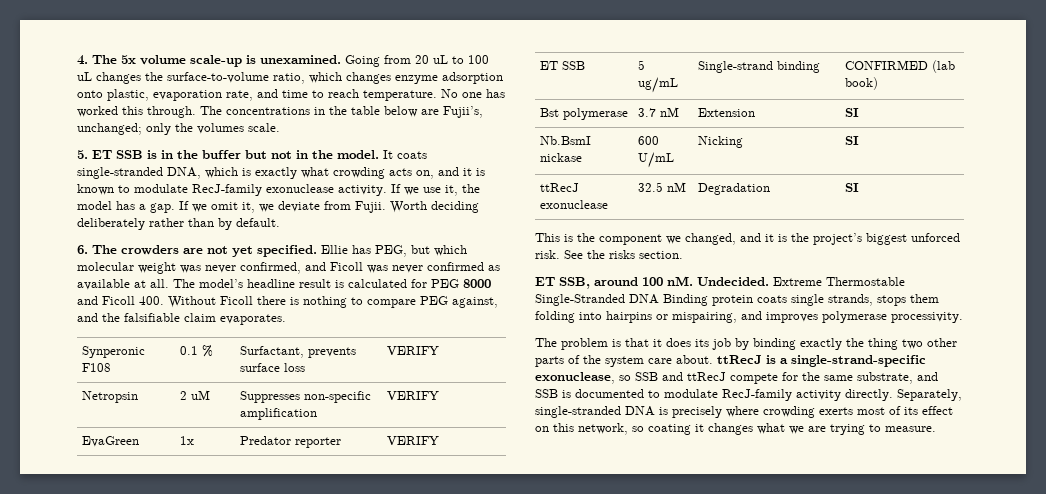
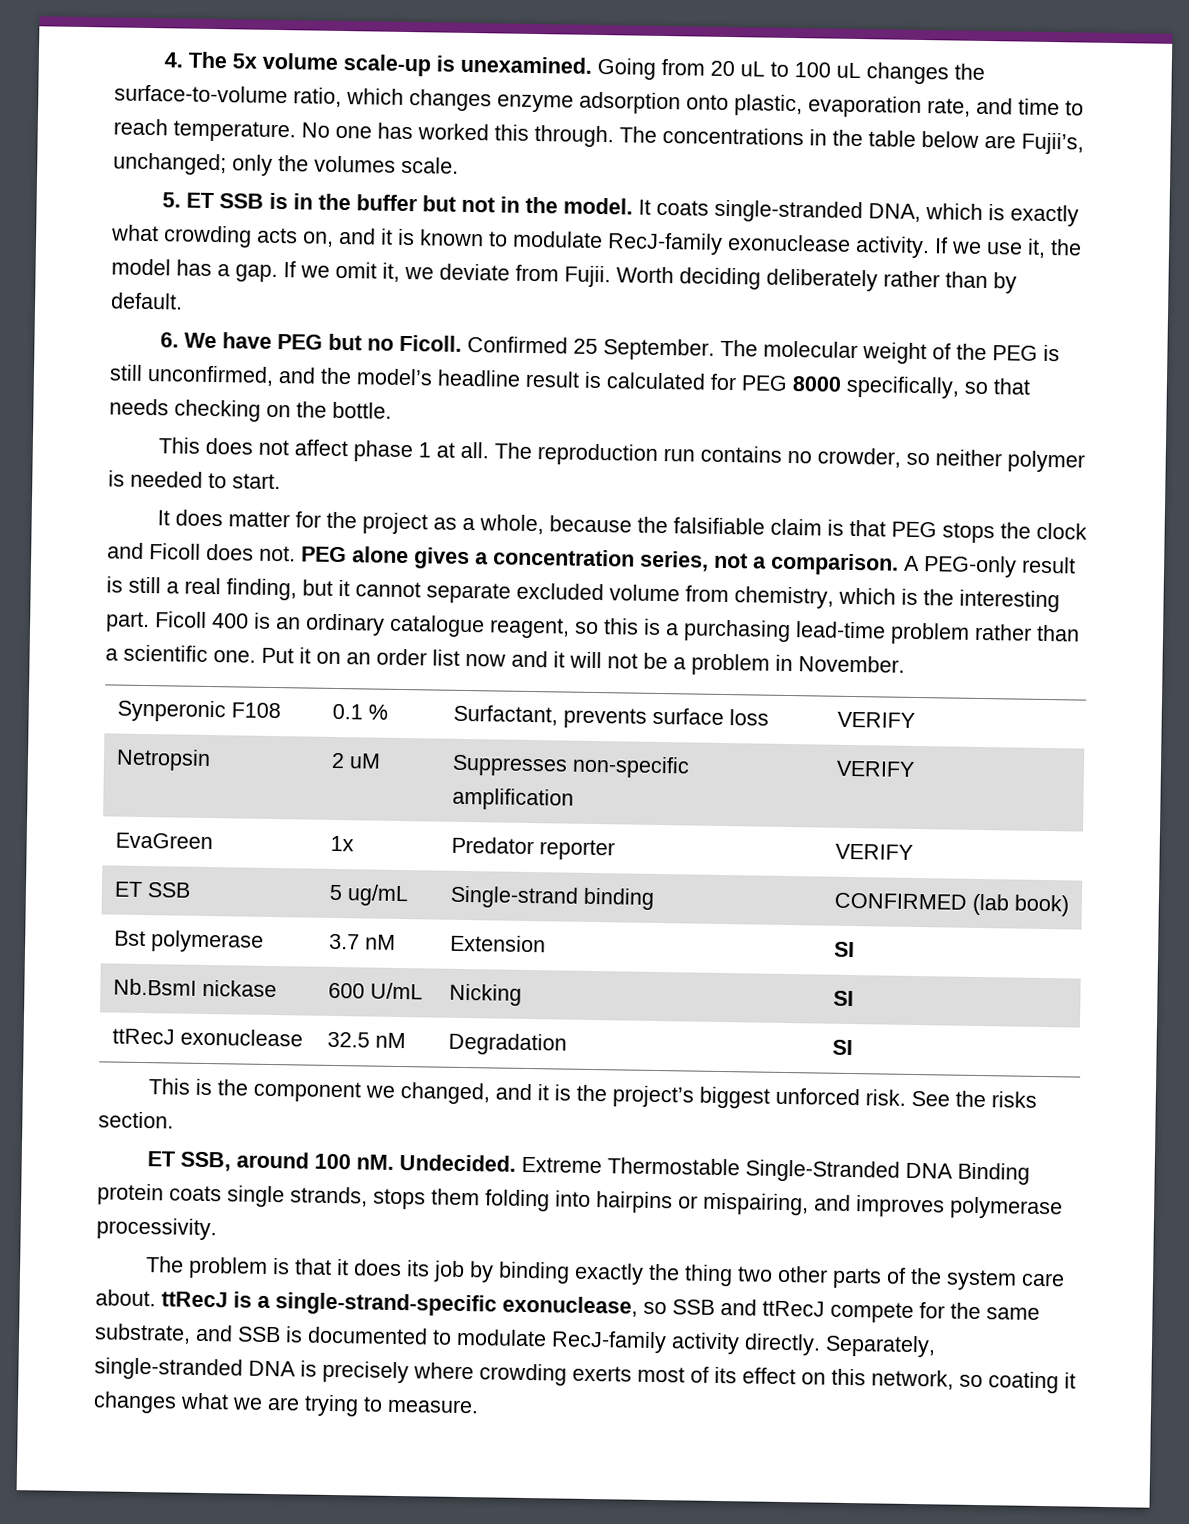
- 6. The crowders are not yet specified. Ellie has PEG, but which molecular weight was never confirmed, and Ficoll was never confirmed as available at all. The model’s headline result is calculated for PEG 8000 and Ficoll 400. Without Ficoll there is nothing to compare PEG against, and the falsifiable claim evaporates.
+ 6. We have PEG but no Ficoll. Confirmed 25 September. The molecular weight of the PEG is still unconfirmed, and the model’s headline result is calculated for PEG 8000 specifically, so that needs checking on the bottle.
+ This does not affect phase 1 at all. The reproduction run contains no crowder, so neither polymer is needed to start.
+ It does matter for the project as a whole, because the falsifiable claim is that PEG stops the clock and Ficoll does not. PEG alone gives a concentration series, not a comparison. A PEG-only result is still a real finding, but it cannot separate excluded volume from chemistry, which is the interesting part. Ficoll 400 is an ordinary catalogue reagent, so this is a purchasing lead-time problem rather than a scientific one. Put it on an order list now and it will not be a problem in November.

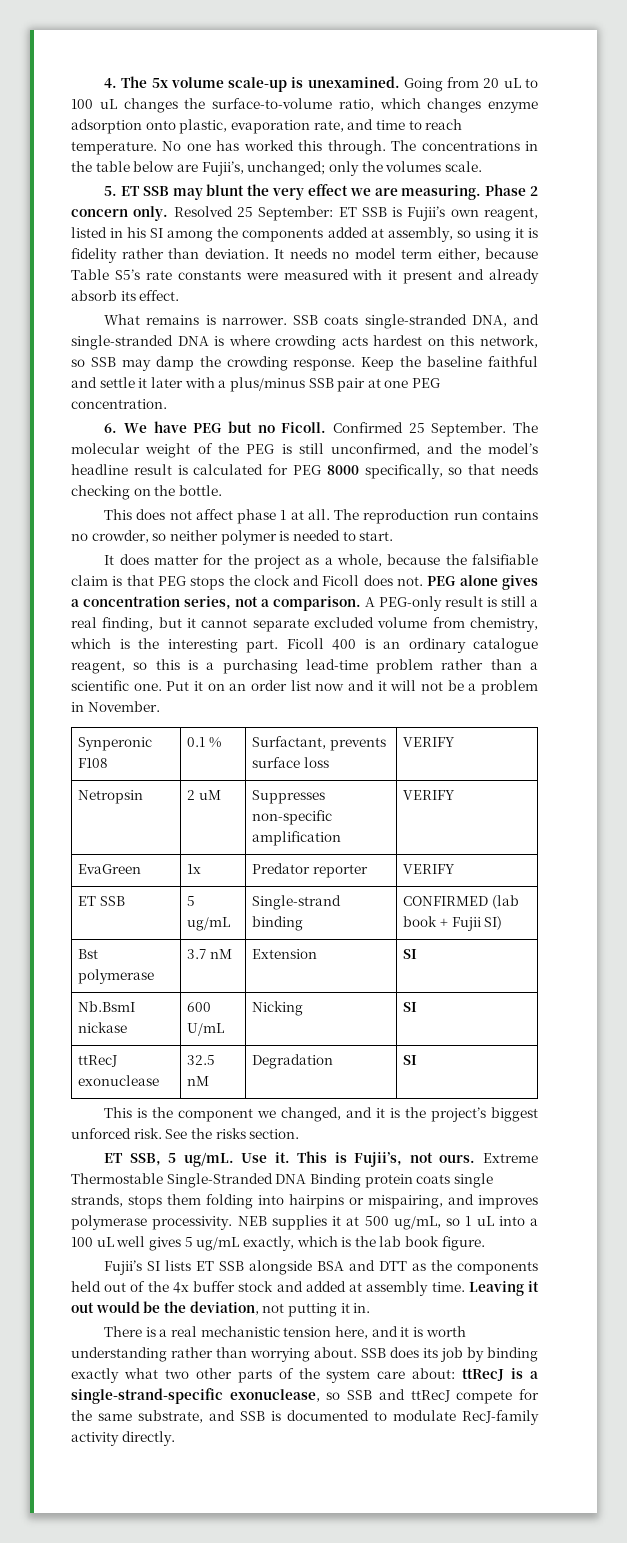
- 5. ET SSB is in the buffer but not in the model. It coats single-stranded DNA, which is exactly what crowding acts on, and it is known to modulate RecJ-family exonuclease activity. If we use it, the model has a gap. If we omit it, we deviate from Fujii. Worth deciding deliberately rather than by default.
+ 5. ET SSB may blunt the very effect we are measuring. Phase 2 concern only. Resolved 25 September: ET SSB is Fujii’s own reagent, listed in his SI among the components added at assembly, so using it is fidelity rather than deviation. It needs no model term either, because Table S5’s rate constants were measured with it present and already absorb its effect.
+ What remains is narrower. SSB coats single-stranded DNA, and single-stranded DNA is where crowding acts hardest on this network, so SSB may damp the crowding response. Keep the baseline faithful and settle it later with a plus/minus SSB pair at one PEG concentration.
- ET SSB | 5 ug/mL | Single-strand binding | CONFIRMED (lab book)
+ ET SSB | 5 ug/mL | Single-strand binding | CONFIRMED (lab book + Fujii SI)
- ET SSB, around 100 nM. Undecided.
+ ET SSB, 5 ug/mL. Use it. This is Fujii’s, not ours.
- Extreme Thermostable Single-Stranded DNA Binding protein coats single strands, stops them folding into hairpins or mispairing, and improves polymerase processivity.
- The problem is that it does its job by binding exactly the thing two other parts of the system care about. ttRecJ is a single-strand-specific exonuclease, so SSB and ttRecJ compete for the same substrate, and SSB is documented to modulate RecJ-family activity directly. Separately, single-stranded DNA is precisely where crowding exerts most of its effect on this network, so coating it changes what we are trying to measure.
+ Extreme Thermostable Single-Stranded DNA Binding protein coats single strands, stops them folding into hairpins or mispairing, and improves polymerase processivity. NEB supplies it at 500 ug/mL, so 1 uL into a 100 uL well gives 5 ug/mL exactly, which is the lab book figure.
+ Fujii’s SI lists ET SSB alongside BSA and DTT as the components held out of the 4x buffer stock and added at assembly time. Leaving it out would be the deviation, not putting it in.
+ There is a real mechanistic tension here, and it is worth understanding rather than worrying about. SSB does its job by binding exactly what two other parts of the system care about: ttRecJ is a single-strand-specific exonuclease, so SSB and ttRecJ compete for the same substrate, and SSB is documented to modulate RecJ-family activity directly.

